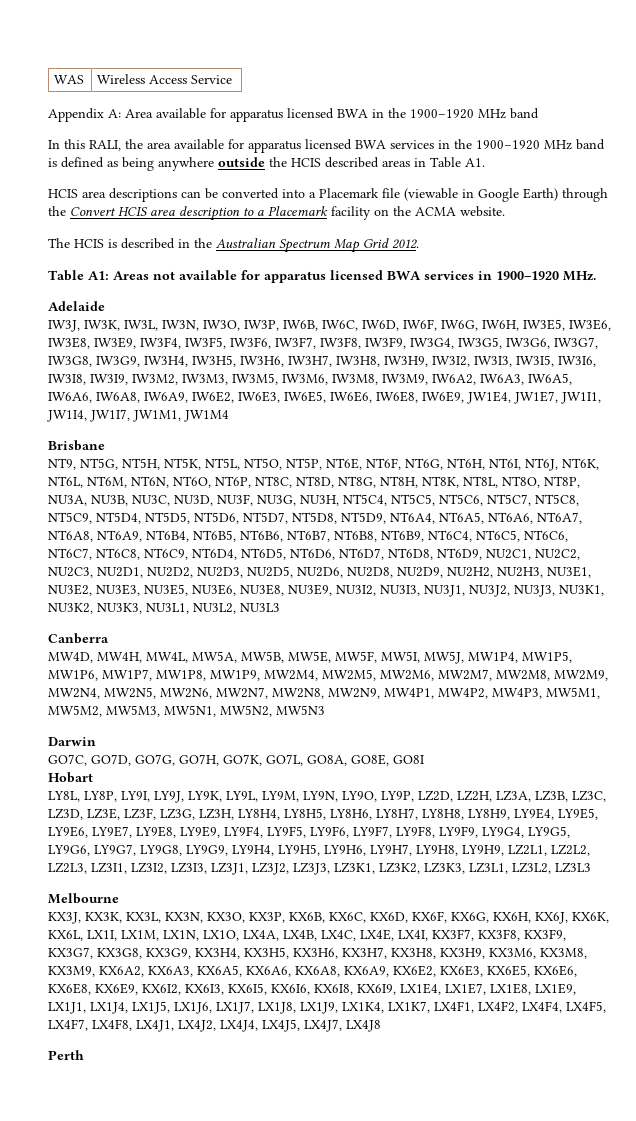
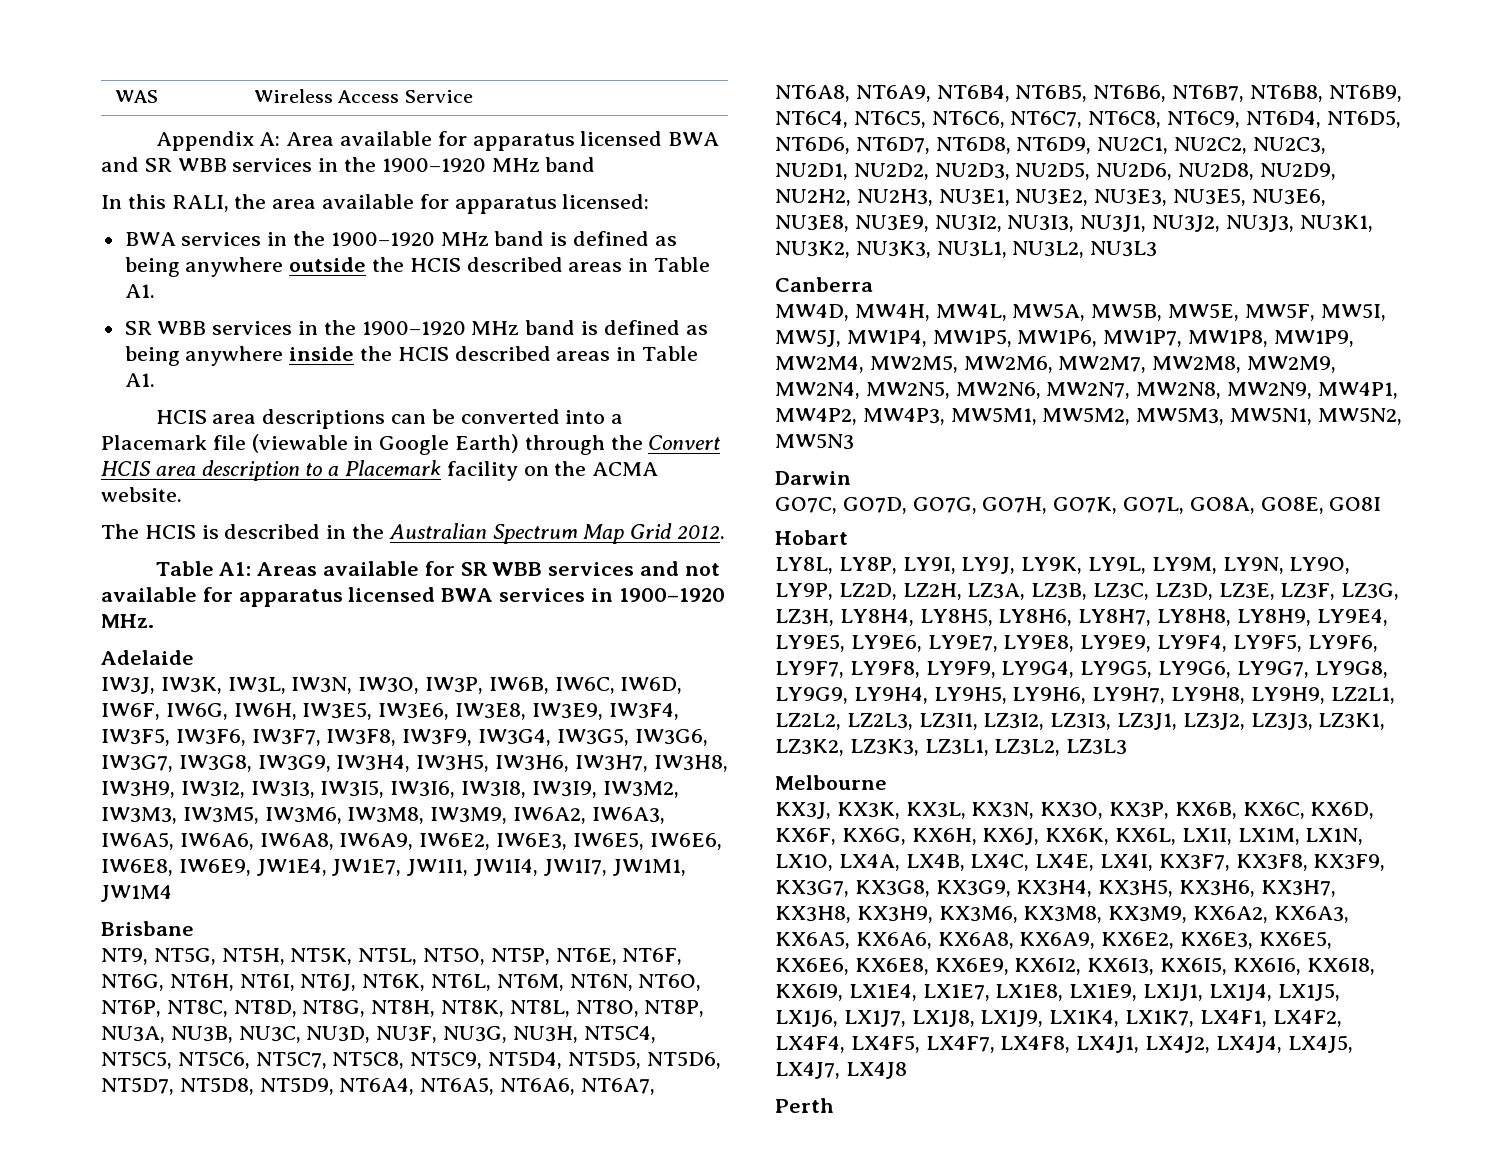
- Appendix A: Area available for apparatus licensed BWA in the 1900–1920 MHz band
+ Appendix A: Area available for apparatus licensed BWA and SR WBB services in the 1900–1920 MHz band
- In this RALI, the area available for apparatus licensed BWA services in the 1900–1920 MHz band is defined as being anywhere outside the HCIS described areas in Table A1.
+ In this RALI, the area available for apparatus licensed:
+ BWA services in the 1900–1920 MHz band is defined as being anywhere outside the HCIS described areas in Table A1.
+ SR WBB services in the 1900–1920 MHz band is defined as being anywhere inside the HCIS described areas in Table A1.
- Table A1: Areas not available for apparatus licensed BWA services in 1900–1920 MHz.
+ Table A1: Areas available for SR WBB services and not available for apparatus licensed BWA services in 1900–1920 MHz.

